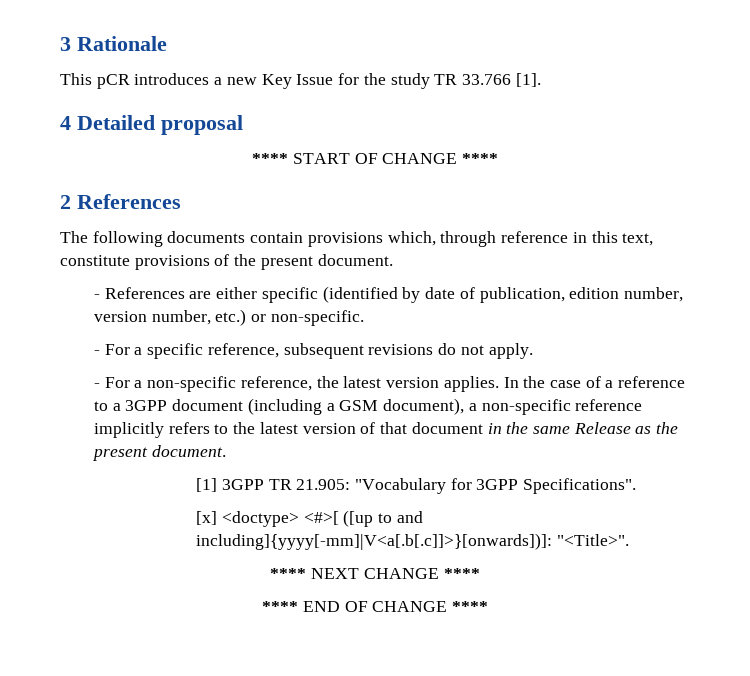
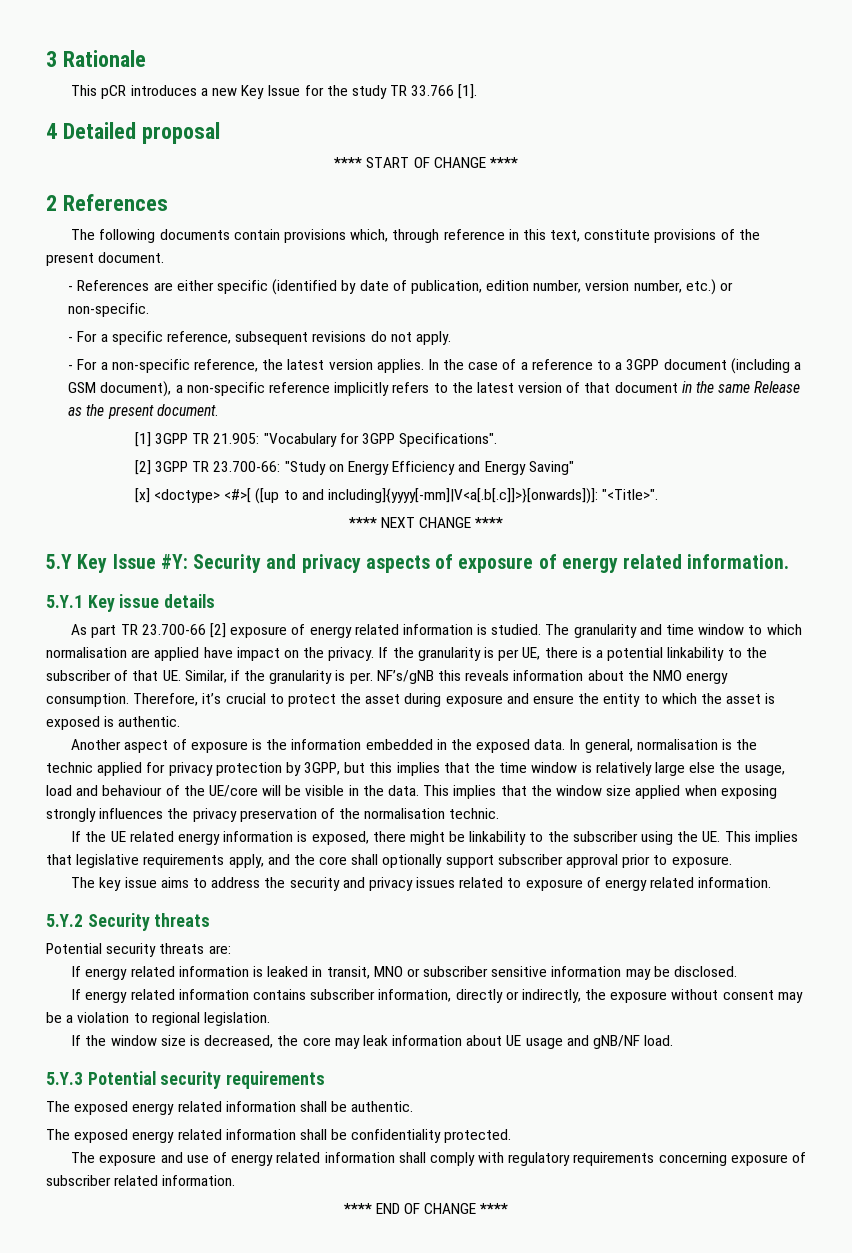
+ [2] 3GPP TR 23.700-66: "Study on Energy Efficiency and Energy Saving"
+ 5.Y Key Issue #Y: Security and privacy aspects of exposure of energy related information.
+ 5.Y.1 Key issue details
+ As part TR 23.700-66 [2] exposure of energy related information is studied. The granularity and time window to which normalisation are applied have impact on the privacy. If the granularity is per UE, there is a potential linkability to the subscriber of that UE. Similar, if the granularity is per. NF’s/gNB this reveals information about the NMO energy consumption. Therefore, it’s crucial to protect the asset during exposure and ensure the entity to which the asset is exposed is authentic.
+ Another aspect of exposure is the information embedded in the exposed data. In general, normalisation is the technic applied for privacy protection by 3GPP, but this implies that the time window is relatively large else the usage, load and behaviour of the UE/core will be visible in the data. This implies that the window size applied when exposing strongly influences the privacy preservation of the normalisation technic.
+ If the UE related energy information is exposed, there might be linkability to the subscriber using the UE. This implies that legislative requirements apply, and the core shall optionally support subscriber approval prior to exposure.
+ The key issue aims to address the security and privacy issues related to exposure of energy related information.
+ 5.Y.2 Security threats
+ Potential security threats are:
+ If energy related information is leaked in transit, MNO or subscriber sensitive information may be disclosed.
+ If energy related information contains subscriber information, directly or indirectly, the exposure without consent may be a violation to regional legislation.
+ If the window size is decreased, the core may leak information about UE usage and gNB/NF load.
+ 5.Y.3 Potential security requirements
+ The exposed energy related information shall be authentic.
+ The exposed energy related information shall be confidentiality protected.
+ The exposure and use of energy related information shall comply with regulatory requirements concerning exposure of subscriber related information.

